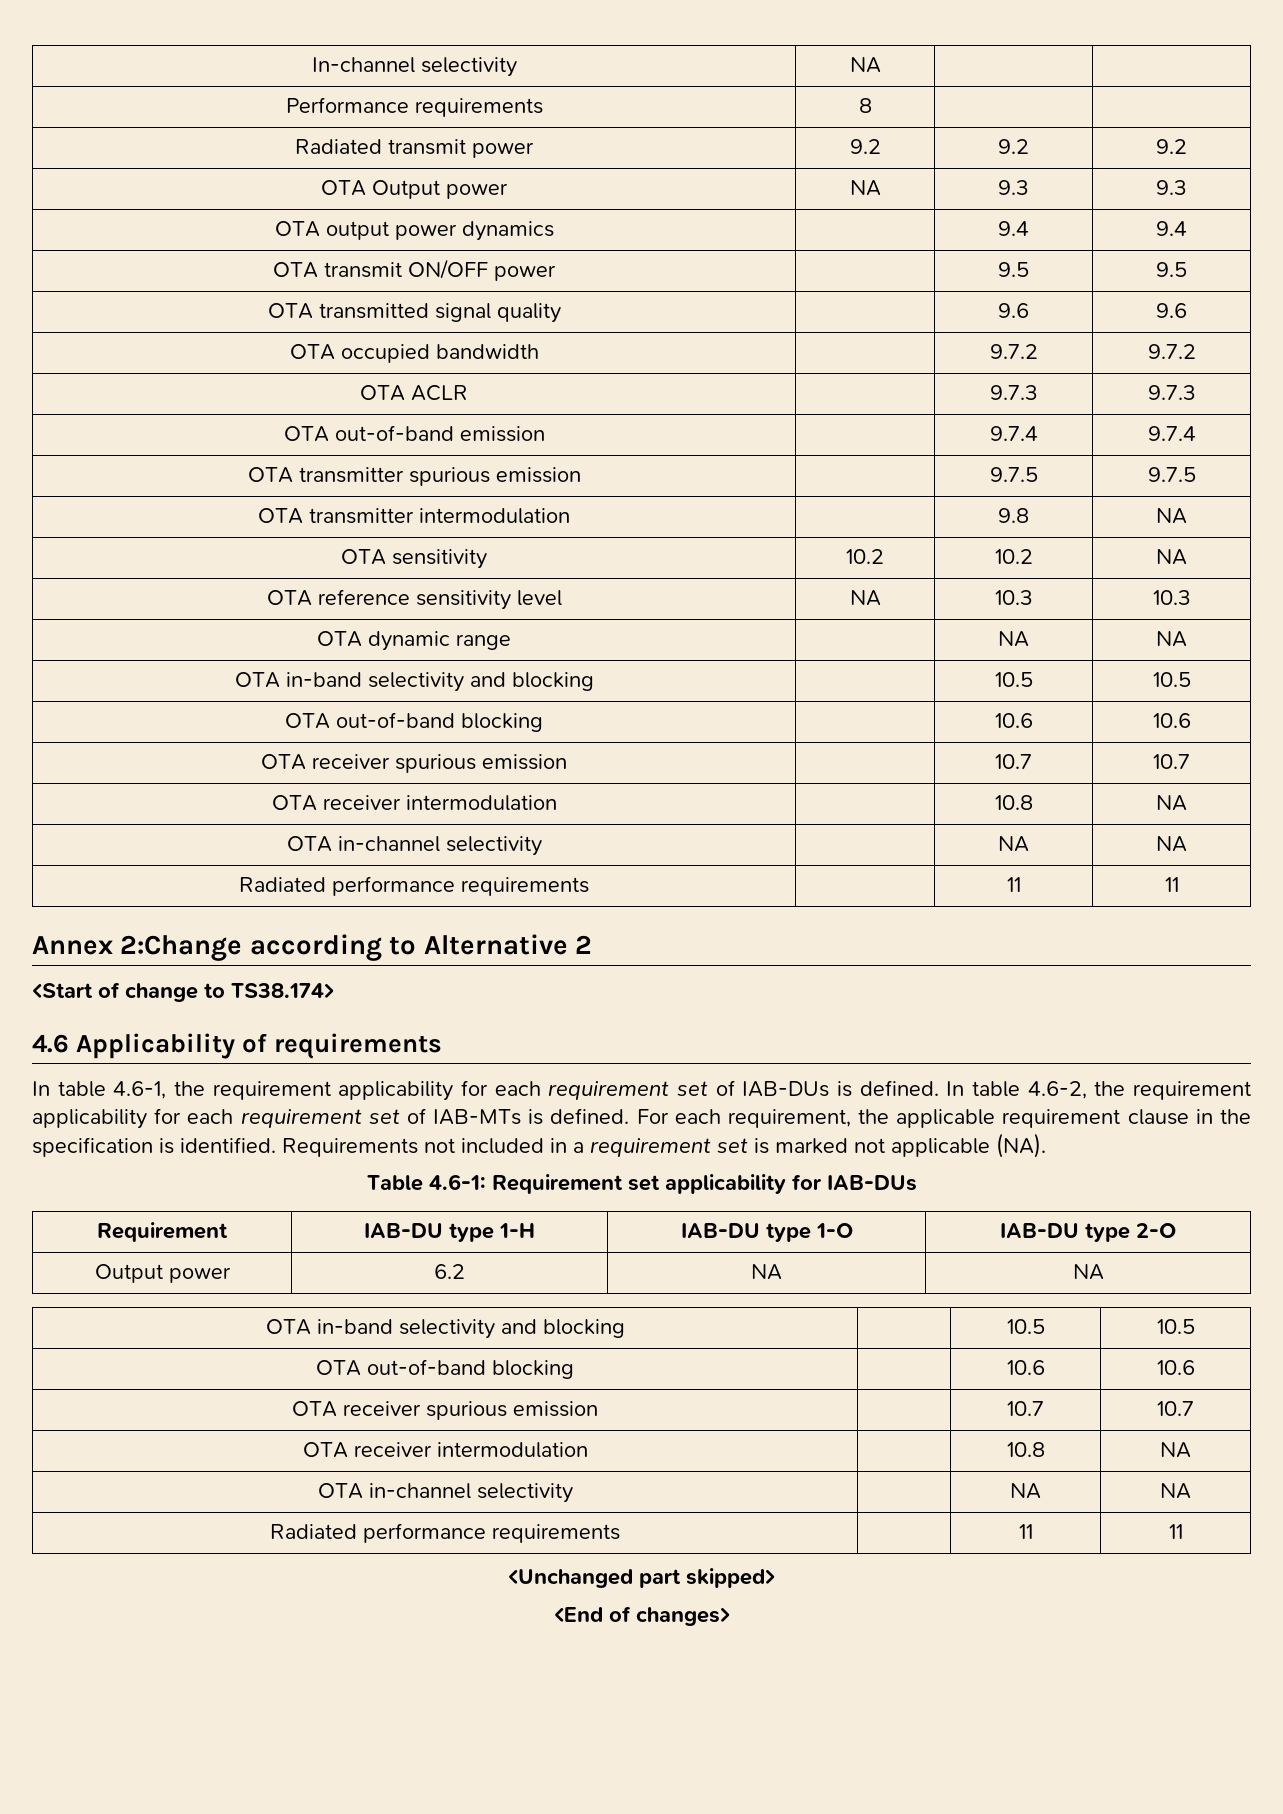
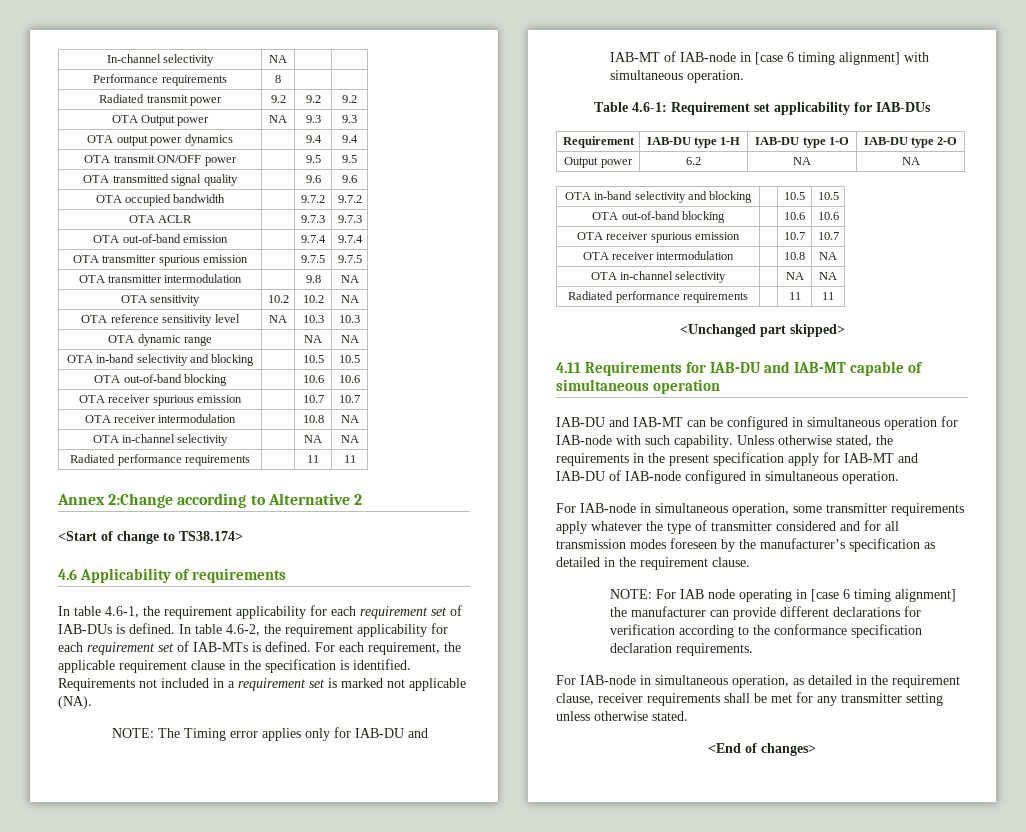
+ NOTE: The Timing error applies only for IAB-DU and IAB-MT of IAB-node in [case 6 timing alignment] with simultaneous operation.
+ 4.11 Requirements for IAB-DU and IAB-MT capable of simultaneous operation
+ IAB-DU and IAB-MT can be configured in simultaneous operation for IAB-node with such capability. Unless otherwise stated, the requirements in the present specification apply for IAB-MT and IAB-DU of IAB-node configured in simultaneous operation.
+ For IAB-node in simultaneous operation, some transmitter requirements apply whatever the type of transmitter considered and for all transmission modes foreseen by the manufacturer’s specification as detailed in the requirement clause.
+ NOTE: For IAB node operating in [case 6 timing alignment] the manufacturer can provide different declarations for verification according to the conformance specification declaration requirements.
+ For IAB-node in simultaneous operation, as detailed in the requirement clause, receiver requirements shall be met for any transmitter setting unless otherwise stated.

